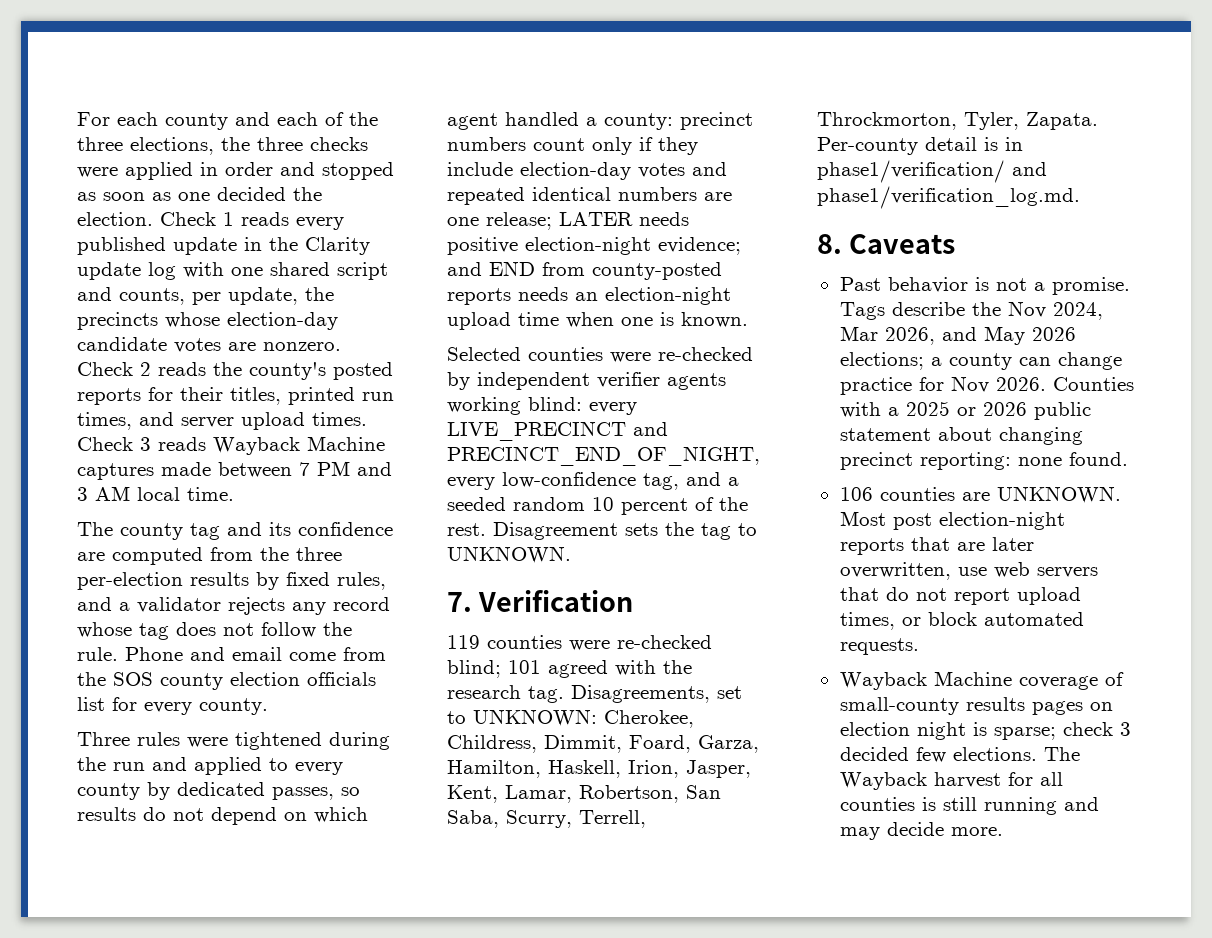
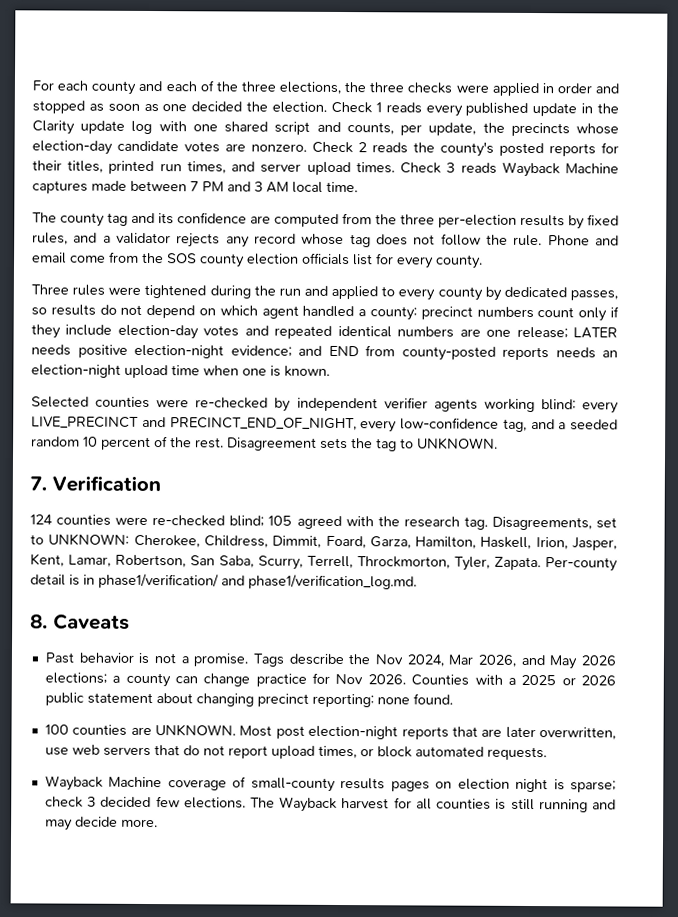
- 119 counties were re-checked blind; 101 agreed with the research tag.
+ 124 counties were re-checked blind; 105 agreed with the research tag.
- 106 counties are UNKNOWN.
+ 100 counties are UNKNOWN.

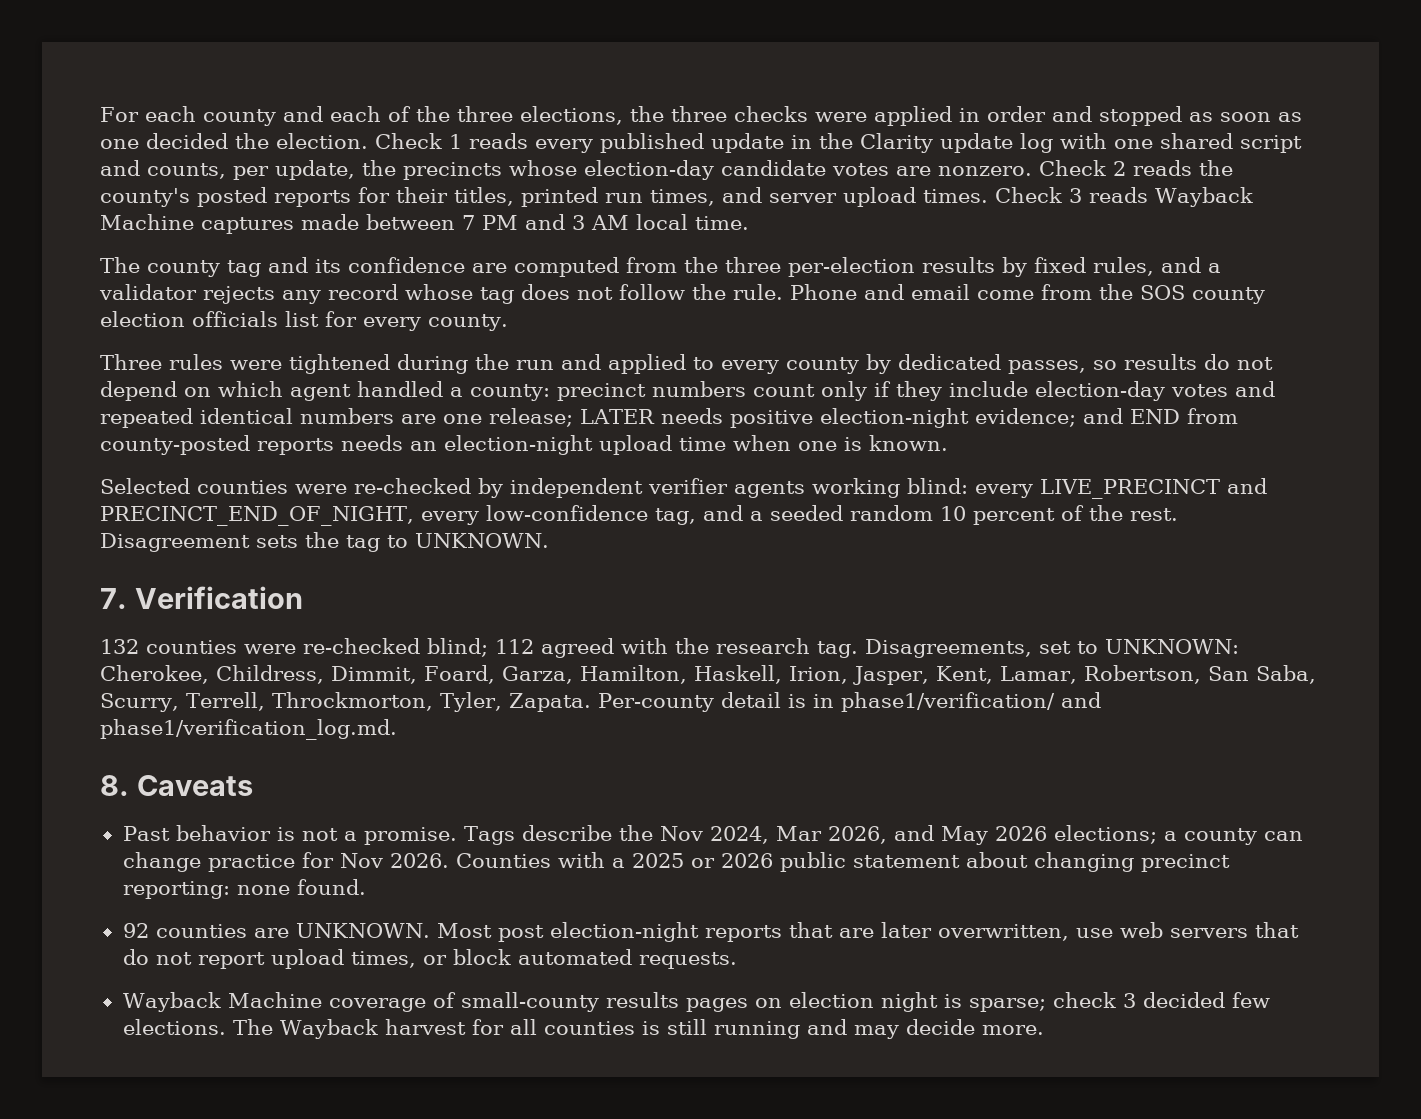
- 124 counties were re-checked blind; 105 agreed with the research tag.
+ 132 counties were re-checked blind; 112 agreed with the research tag.
- 100 counties are UNKNOWN.
+ 92 counties are UNKNOWN.

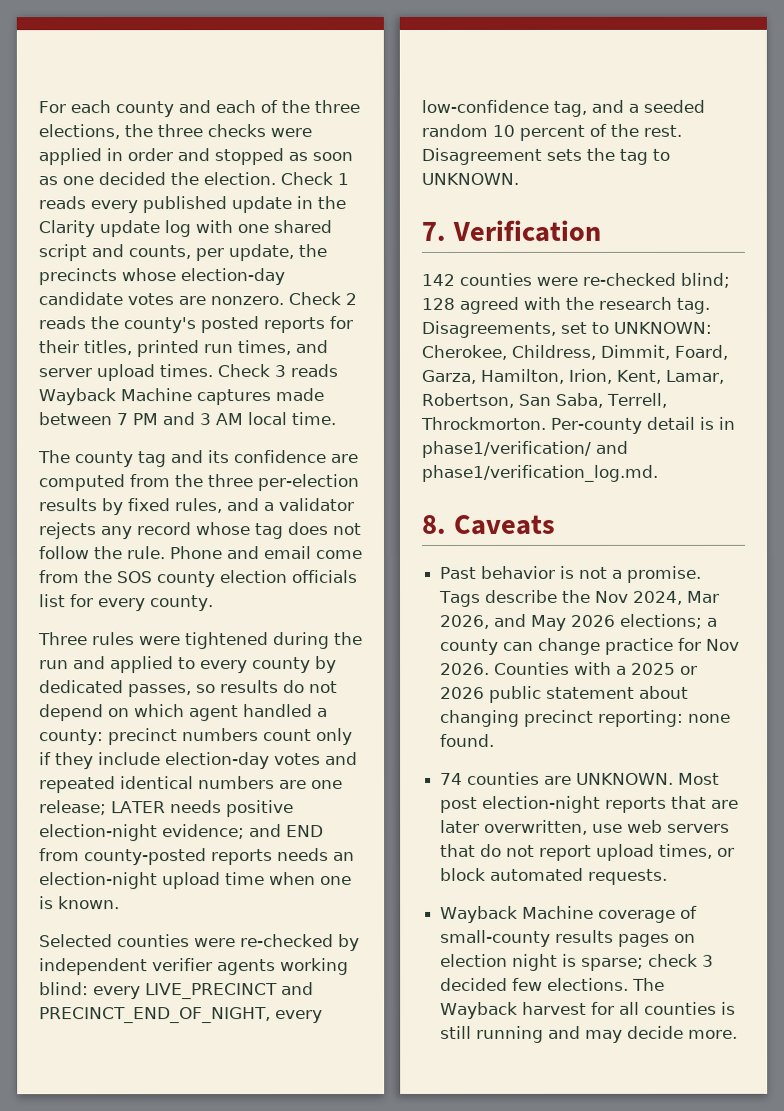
- 132 counties were re-checked blind; 112 agreed with the research tag.
+ 142 counties were re-checked blind; 128 agreed with the research tag.
- Disagreements, set to UNKNOWN: Cherokee, Childress, Dimmit, Foard, Garza, Hamilton, Haskell, Irion, Jasper, Kent, Lamar, Robertson, San Saba, Scurry, Terrell, Throckmorton, Tyler, Zapata.
+ Disagreements, set to UNKNOWN: Cherokee, Childress, Dimmit, Foard, Garza, Hamilton, Irion, Kent, Lamar, Robertson, San Saba, Terrell, Throckmorton.
- 92 counties are UNKNOWN.
+ 74 counties are UNKNOWN.

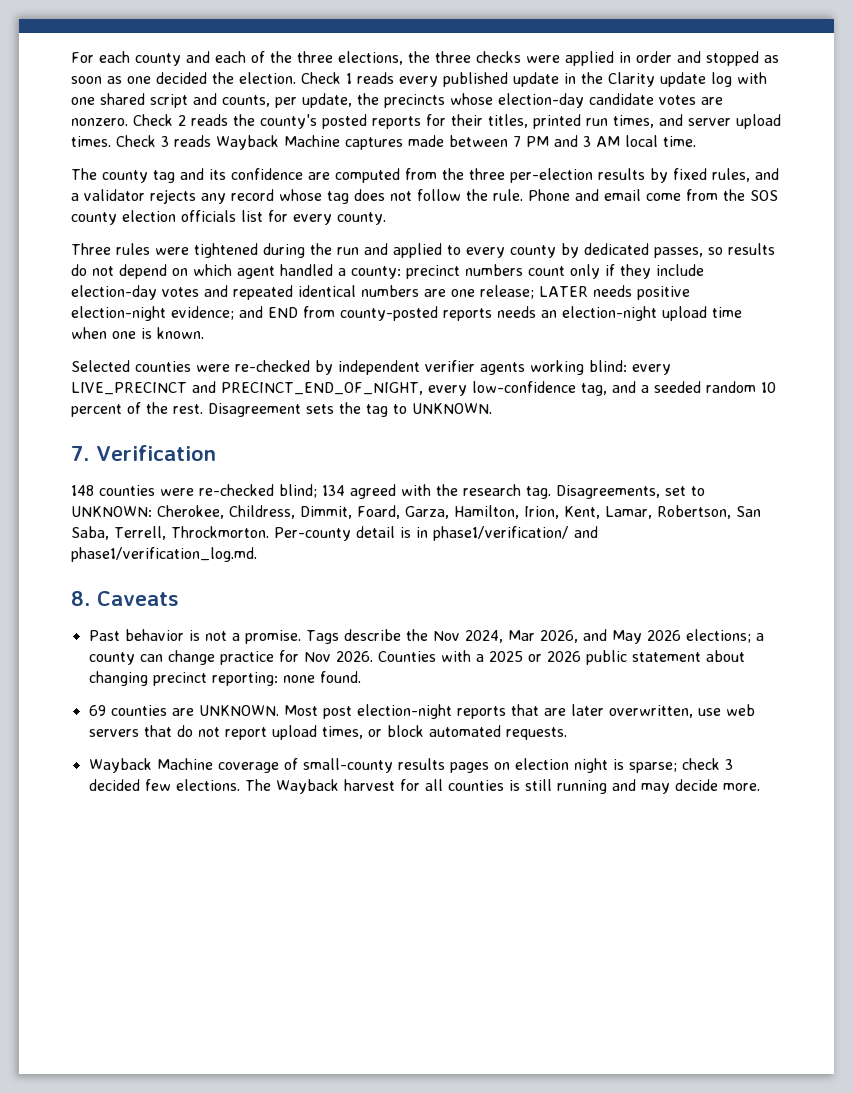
- 142 counties were re-checked blind; 128 agreed with the research tag.
+ 148 counties were re-checked blind; 134 agreed with the research tag.
- 74 counties are UNKNOWN.
+ 69 counties are UNKNOWN.

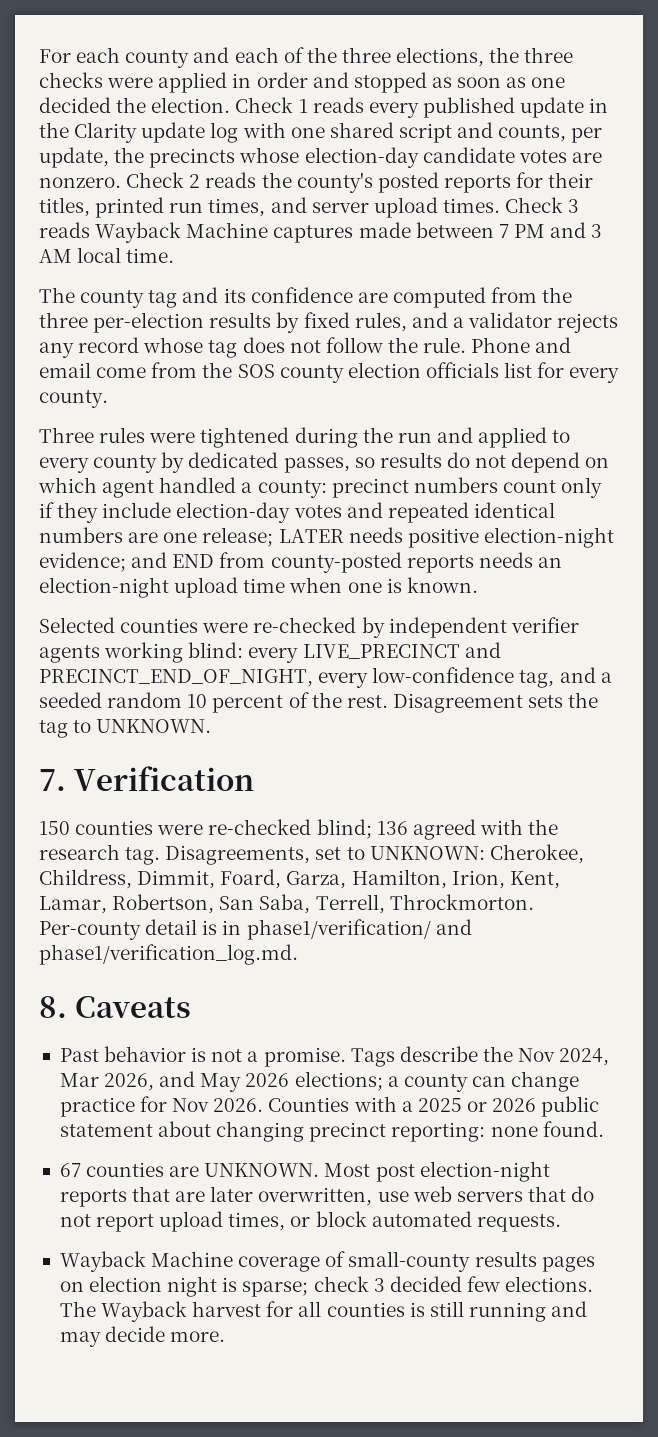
- 148 counties were re-checked blind; 134 agreed with the research tag.
+ 150 counties were re-checked blind; 136 agreed with the research tag.
- 69 counties are UNKNOWN.
+ 67 counties are UNKNOWN.

